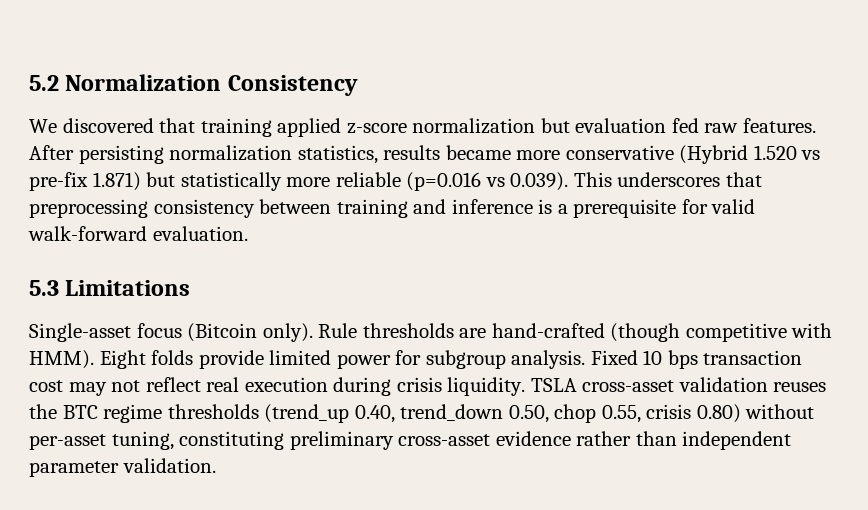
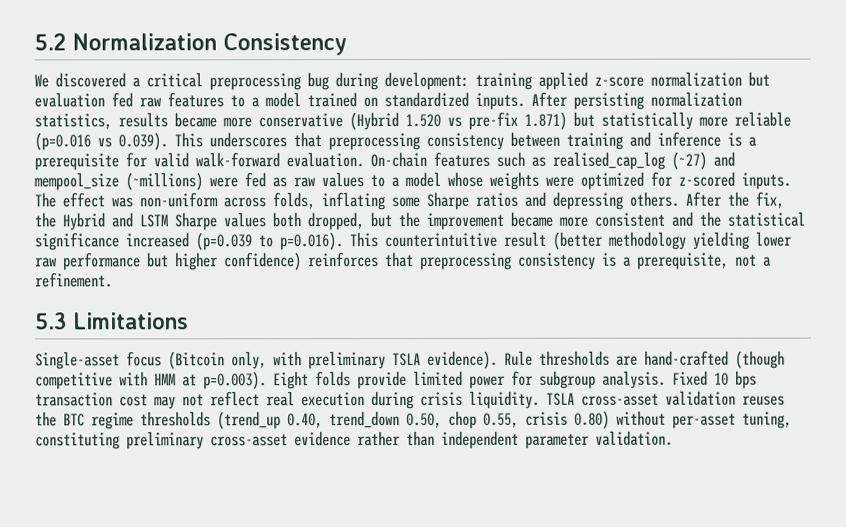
- We discovered that training applied z-score normalization but evaluation fed raw features.
+ We discovered a critical preprocessing bug during development: training applied z-score normalization but evaluation fed raw features to a model trained on standardized inputs.
+ On-chain features such as realised_cap_log (~27) and mempool_size (~millions) were fed as raw values to a model whose weights were optimized for z-scored inputs. The effect was non-uniform across folds, inflating some Sharpe ratios and depressing others. After the fix, the Hybrid and LSTM Sharpe values both dropped, but the improvement became more consistent and the statistical significance increased (p=0.039 to p=0.016). This counterintuitive result (better methodology yielding lower raw performance but higher confidence) reinforces that preprocessing consistency is a prerequisite, not a refinement.
- Single-asset focus (Bitcoin only).
+ Single-asset focus (Bitcoin only, with preliminary TSLA evidence).
- Rule thresholds are hand-crafted (though competitive with HMM). Eight folds provide limited power for subgroup analysis.
+ Rule thresholds are hand-crafted (though competitive with HMM at p=0.003). Eight folds provide limited power for subgroup analysis.

